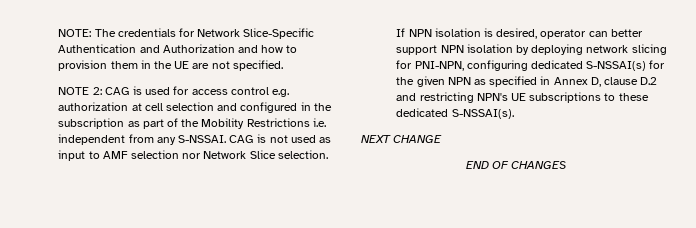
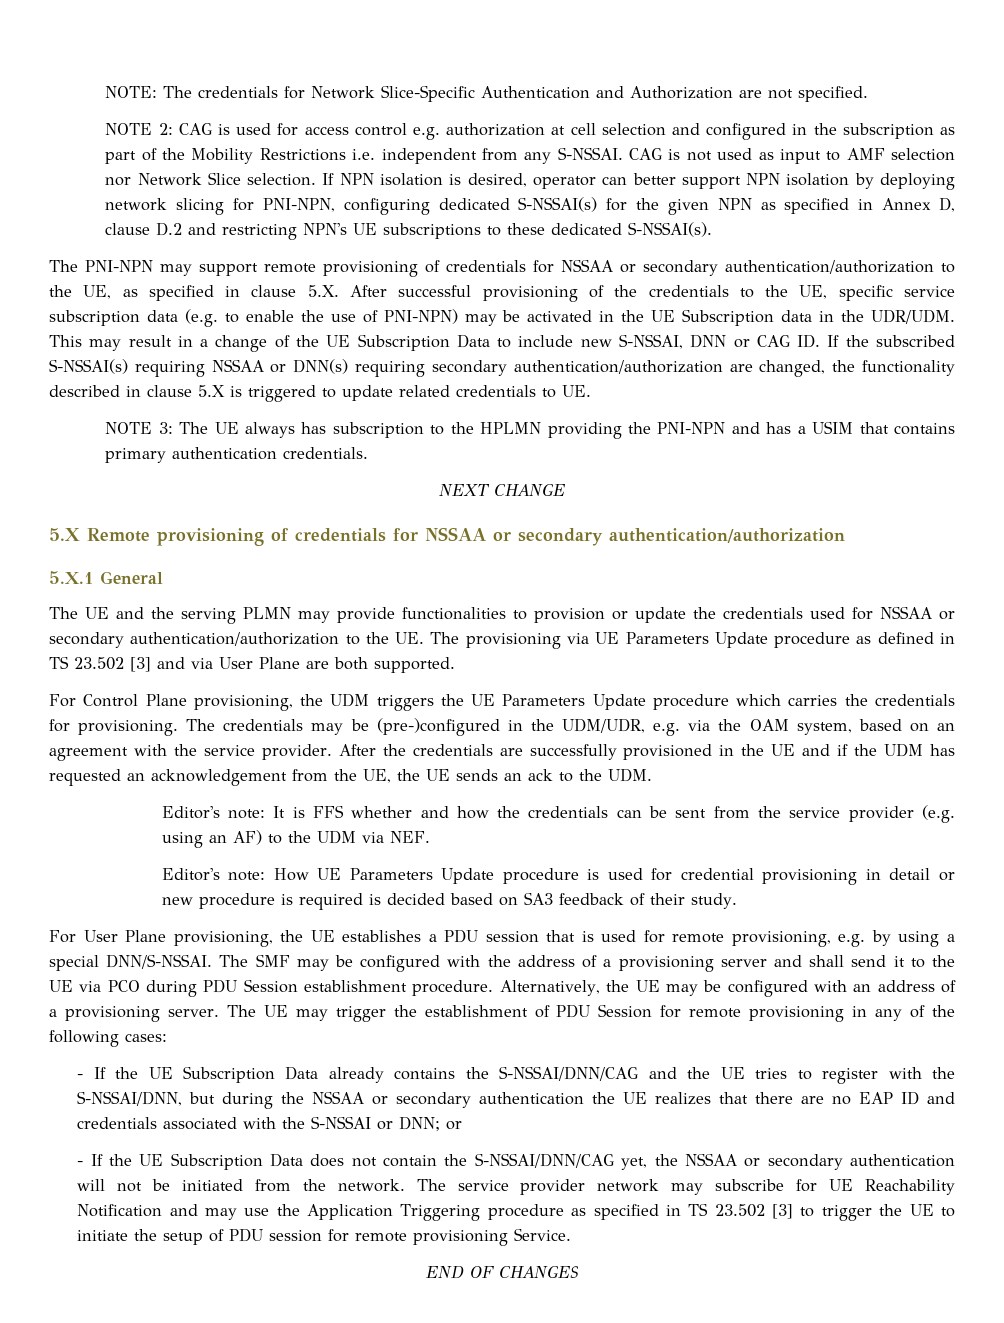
- NOTE: The credentials for Network Slice-Specific Authentication and Authorization and how to provision them in the UE are not specified.
+ NOTE: The credentials for Network Slice-Specific Authentication and Authorization are not specified.
+ The PNI-NPN may support remote provisioning of credentials for NSSAA or secondary authentication/authorization to the UE, as specified in clause 5.X. After successful provisioning of the credentials to the UE, specific service subscription data (e.g. to enable the use of PNI-NPN) may be activated in the UE Subscription data in the UDR/UDM. This may result in a change of the UE Subscription Data to include new S-NSSAI, DNN or CAG ID. If the subscribed S-NSSAI(s) requiring NSSAA or DNN(s) requiring secondary authentication/authorization are changed, the functionality described in clause 5.X is triggered to update related credentials to UE.
+ NOTE 3: The UE always has subscription to the HPLMN providing the PNI-NPN and has a USIM that contains primary authentication credentials.
  NEXT CHANGE
+ 5.X Remote provisioning of credentials for NSSAA or secondary authentication/authorization
+ 5.X.1 General
+ The UE and the serving PLMN may provide functionalities to provision or update the credentials used for NSSAA or secondary authentication/authorization to the UE. The provisioning via UE Parameters Update procedure as defined in TS 23.502 [3] and via User Plane are both supported.
+ For Control Plane provisioning, the UDM triggers the UE Parameters Update procedure which carries the credentials for provisioning. The credentials may be (pre-)configured in the UDM/UDR, e.g. via the OAM system, based on an agreement with the service provider. After the credentials are successfully provisioned in the UE and if the UDM has requested an acknowledgement from the UE, the UE sends an ack to the UDM.
+ Editor's note: It is FFS whether and how the credentials can be sent from the service provider (e.g. using an AF) to the UDM via NEF.
+ Editor's note: How UE Parameters Update procedure is used for credential provisioning in detail or new procedure is required is decided based on SA3 feedback of their study.
+ For User Plane provisioning, the UE establishes a PDU session that is used for remote provisioning, e.g. by using a special DNN/S-NSSAI. The SMF may be configured with the address of a provisioning server and shall send it to the UE via PCO during PDU Session establishment procedure. Alternatively, the UE may be configured with an address of a provisioning server. The UE may trigger the establishment of PDU Session for remote provisioning in any of the following cases:
+ - If the UE Subscription Data already contains the S-NSSAI/DNN/CAG and the UE tries to register with the S-NSSAI/DNN, but during the NSSAA or secondary authentication the UE realizes that there are no EAP ID and credentials associated with the S-NSSAI or DNN; or
+ - If the UE Subscription Data does not contain the S-NSSAI/DNN/CAG yet, the NSSAA or secondary authentication will not be initiated from the network. The service provider network may subscribe for UE Reachability Notification and may use the Application Triggering procedure as specified in TS 23.502 [3] to trigger the UE to initiate the setup of PDU session for remote provisioning Service.

